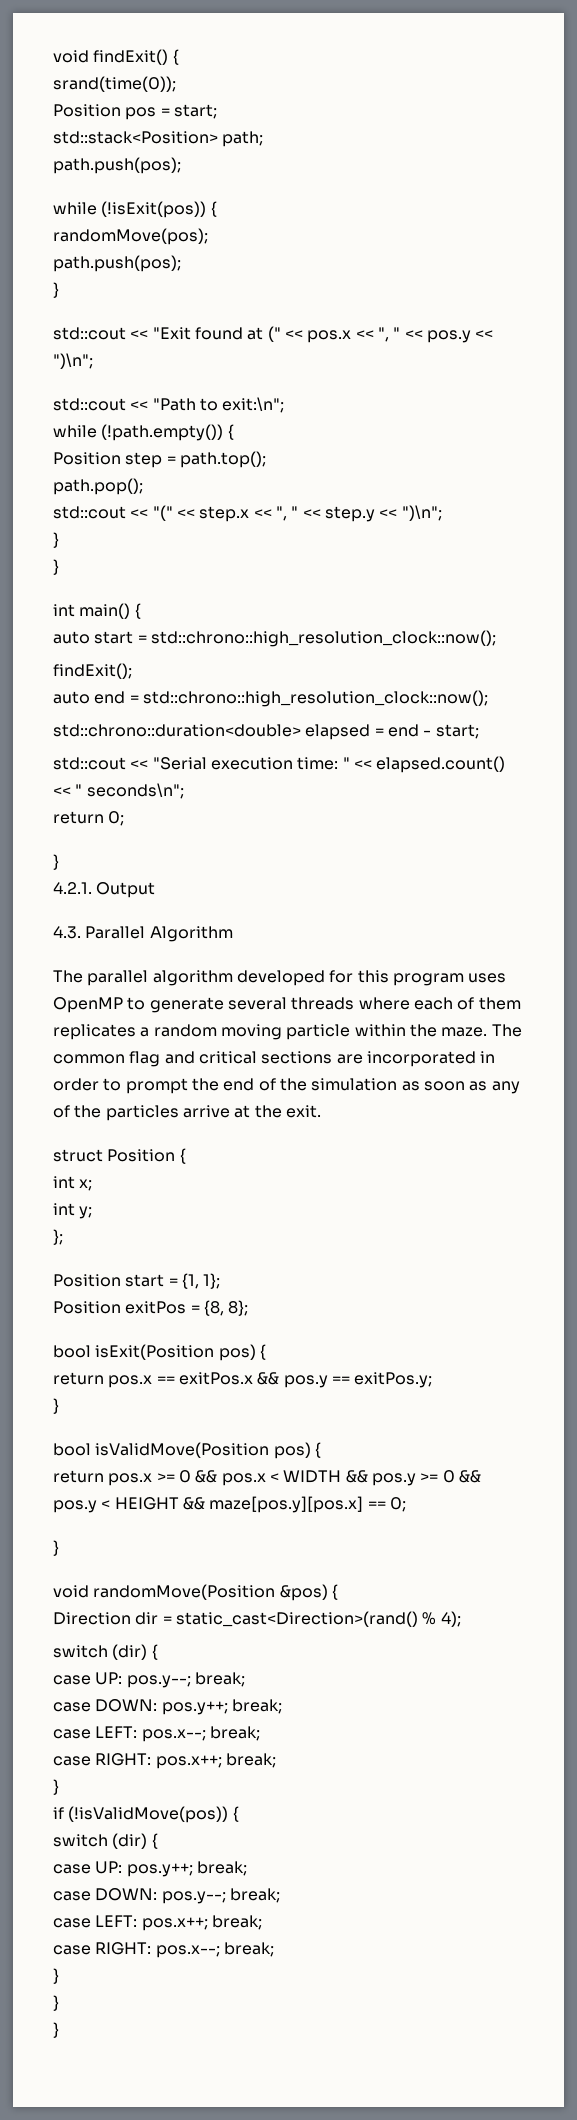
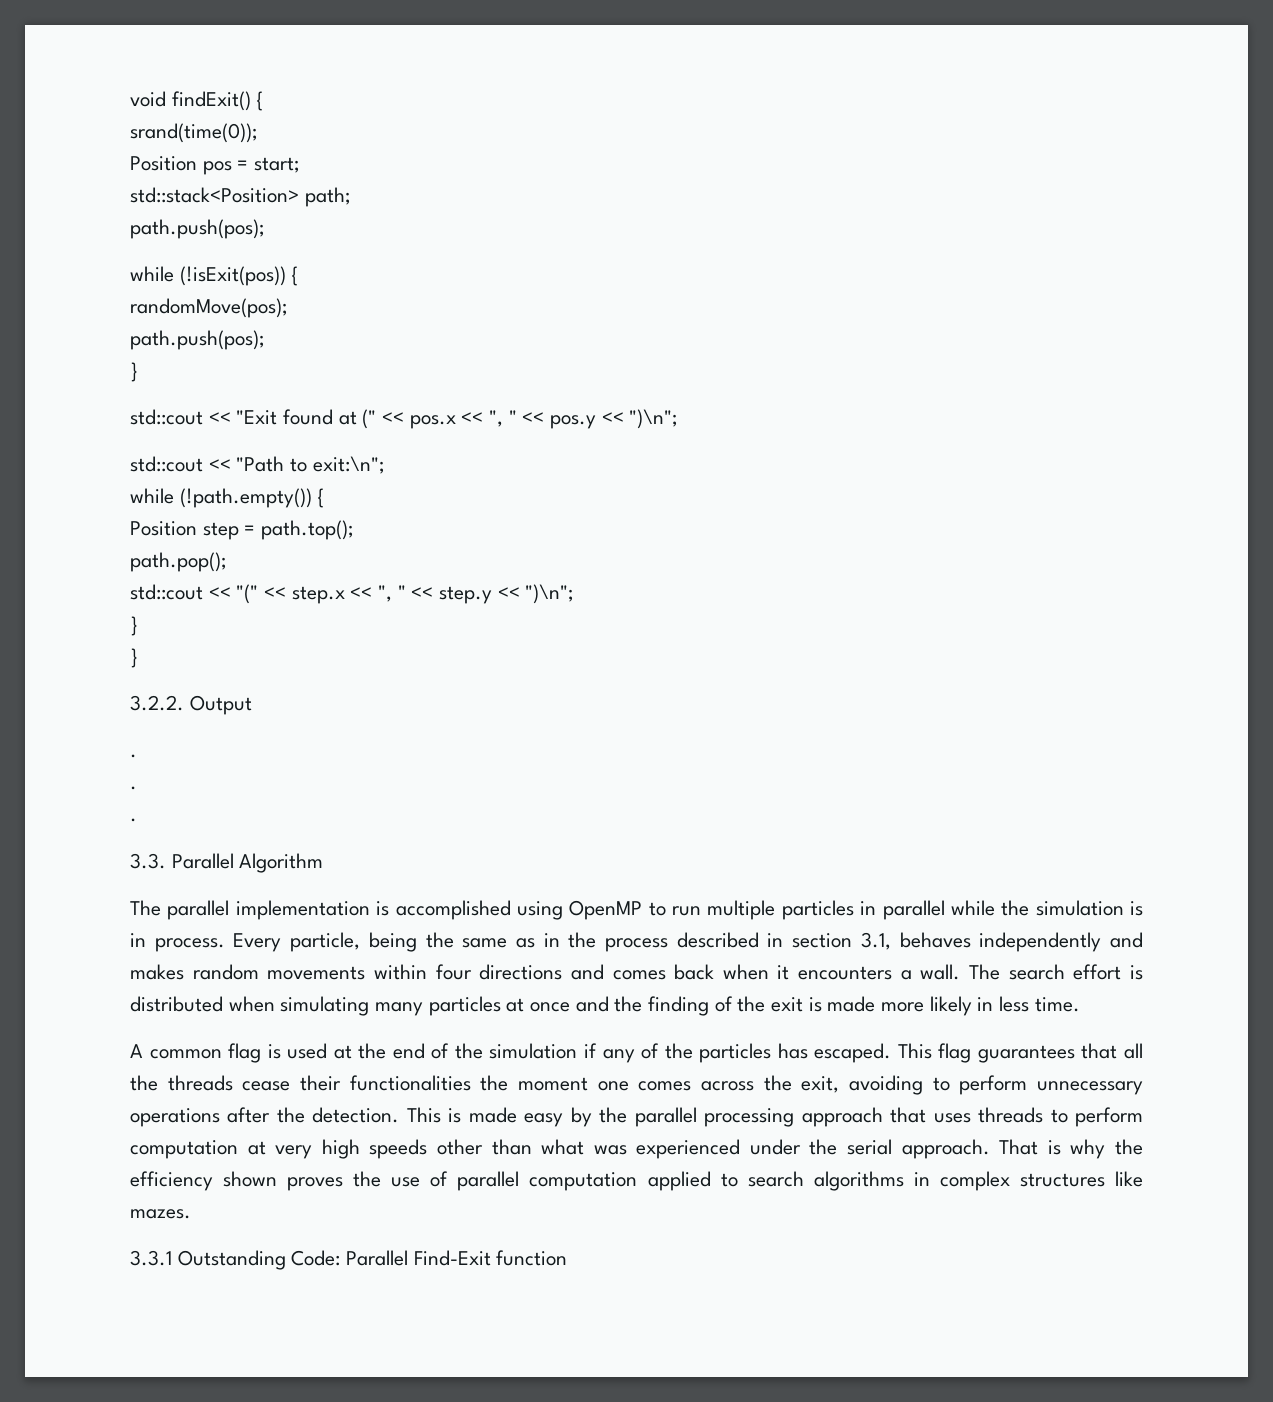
- int main() {
- auto start = std::chrono::high_resolution_clock::now();
- findExit();
- auto end = std::chrono::high_resolution_clock::now();
- std::chrono::duration<double> elapsed = end - start;
- std::cout << "Serial execution time: " << elapsed.count() << " seconds\n";
- return 0;
- }
- 4.2.1. Output
- 4.3. Parallel Algorithm
- The parallel algorithm developed for this program uses OpenMP to generate several threads where each of them replicates a random moving particle within the maze. The common flag and critical sections are incorporated in order to prompt the end of the simulation as soon as any of the particles arrive at the exit.
- struct Position {
- int x;
- int y;
- };
- Position start = {1, 1};
- Position exitPos = {8, 8};
- bool isExit(Position pos) {
- return pos.x == exitPos.x && pos.y == exitPos.y;
- }
- bool isValidMove(Position pos) {
- return pos.x >= 0 && pos.x < WIDTH && pos.y >= 0 && pos.y < HEIGHT && maze[pos.y][pos.x] == 0;
- }
- void randomMove(Position &pos) {
- Direction dir = static_cast<Direction>(rand() % 4);
- switch (dir) {
- case UP: pos.y--; break;
- case DOWN: pos.y++; break;
- case LEFT: pos.x--; break;
- case RIGHT: pos.x++; break;
- }
- if (!isValidMove(pos)) {
- switch (dir) {
- case UP: pos.y++; break;
- case DOWN: pos.y--; break;
- case LEFT: pos.x++; break;
- case RIGHT: pos.x--; break;
- }
- }
- }
+ 3.2.2. Output
+ .
+ .
+ .
+ 3.3. Parallel Algorithm
+ The parallel implementation is accomplished using OpenMP to run multiple particles in parallel while the simulation is in process. Every particle, being the same as in the process described in section 3.1, behaves independently and makes random movements within four directions and comes back when it encounters a wall. The search effort is distributed when simulating many particles at once and the finding of the exit is made more likely in less time.
+ A common flag is used at the end of the simulation if any of the particles has escaped. This flag guarantees that all the threads cease their functionalities the moment one comes across the exit, avoiding to perform unnecessary operations after the detection. This is made easy by the parallel processing approach that uses threads to perform computation at very high speeds other than what was experienced under the serial approach. That is why the efficiency shown proves the use of parallel computation applied to search algorithms in complex structures like mazes.
+ 3.3.1 Outstanding Code: Parallel Find-Exit function

